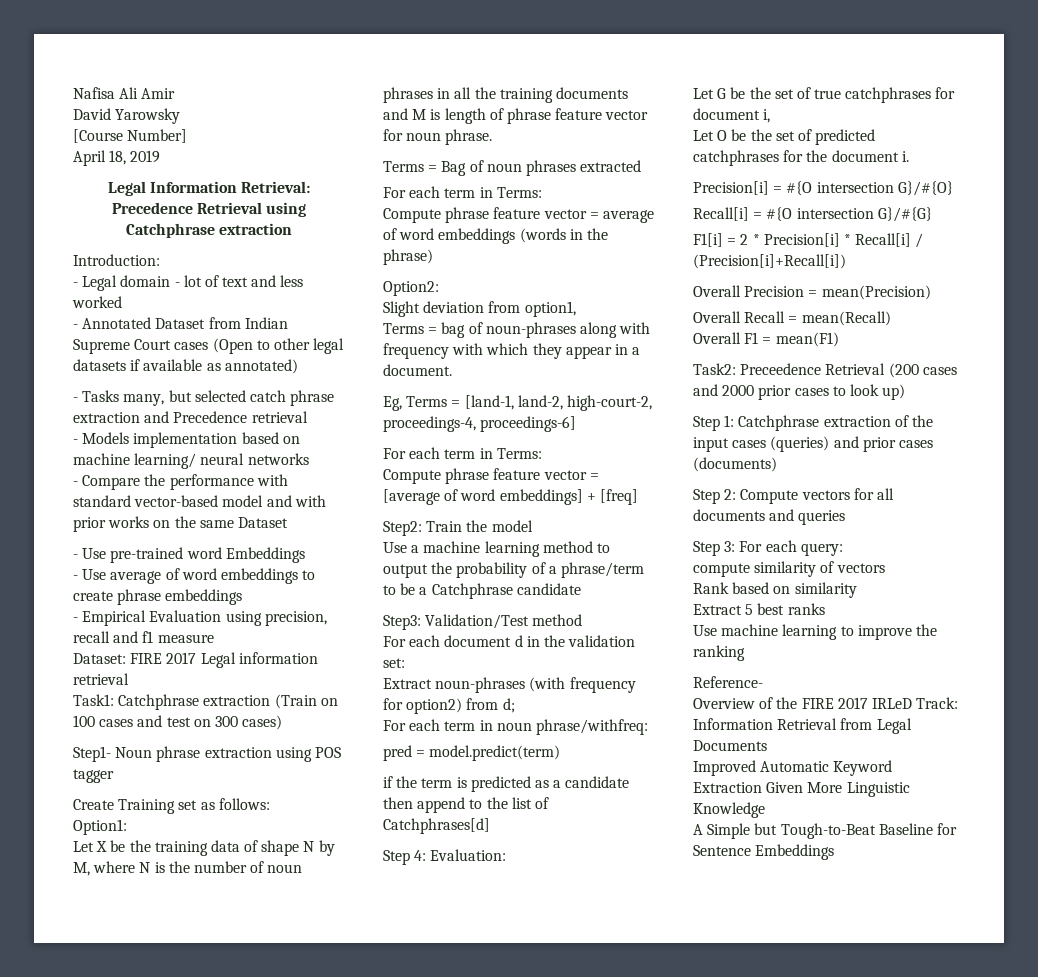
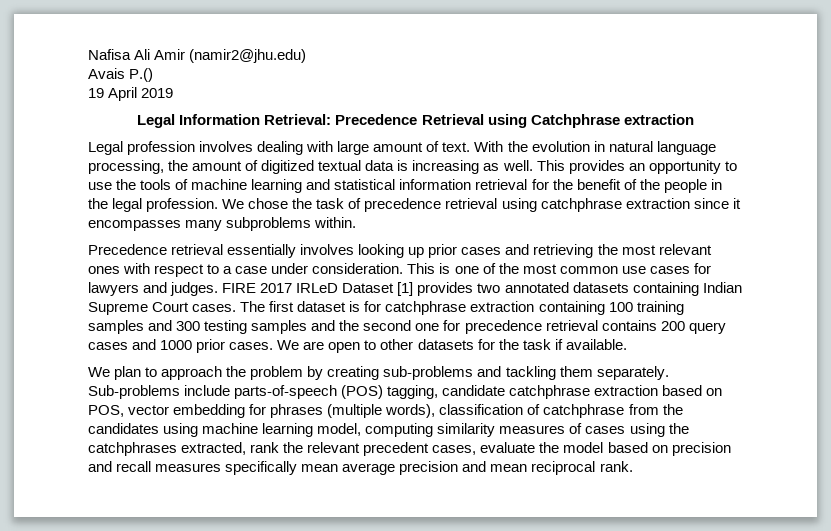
- Nafisa Ali Amir
- David Yarowsky
- [Course Number]
- April 18, 2019
+ Nafisa Ali Amir (namir2@jhu.edu)
+ Avais P.()
+ 19 April 2019
- Introduction:
- - Legal domain - lot of text and less worked
- - Annotated Dataset from Indian Supreme Court cases (Open to other legal datasets if available as annotated)
- - Tasks many, but selected catch phrase extraction and Precedence retrieval
- - Models implementation based on machine learning/ neural networks
- - Compare the performance with standard vector-based model and with prior works on the same Dataset
- - Use pre-trained word Embeddings
- - Use average of word embeddings to create phrase embeddings
- - Empirical Evaluation using precision, recall and f1 measure
- Dataset: FIRE 2017 Legal information retrieval
- Task1: Catchphrase extraction (Train on 100 cases and test on 300 cases)
- Step1- Noun phrase extraction using POS tagger
- Create Training set as follows:
- Option1:
- Let X be the training data of shape N by M, where N is the number of noun phrases in all the training documents and M is length of phrase feature vector for noun phrase.
- Terms = Bag of noun phrases extracted
- For each term in Terms:
- Compute phrase feature vector = average of word embeddings (words in the phrase)
- Option2:
- Slight deviation from option1,
- Terms = bag of noun-phrases along with frequency with which they appear in a document.
- Eg, Terms = [land-1, land-2, high-court-2, proceedings-4, proceedings-6]
- For each term in Terms:
- Compute phrase feature vector = [average of word embeddings] + [freq]
- Step2: Train the model
- Use a machine learning method to output the probability of a phrase/term to be a Catchphrase candidate
- Step3: Validation/Test method
- For each document d in the validation set:
- Extract noun-phrases (with frequency for option2) from d;
- For each term in noun phrase/withfreq:
- pred = model.predict(term)
- if the term is predicted as a candidate then append to the list of Catchphrases[d]
- Step 4: Evaluation:
- Let G be the set of true catchphrases for document i,
- Let O be the set of predicted catchphrases for the document i.
- Precision[i] = #{O intersection G}/#{O}
- Recall[i] = #{O intersection G}/#{G}
- F1[i] = 2 * Precision[i] * Recall[i] / (Precision[i]+Recall[i])
- Overall Precision = mean(Precision)
- Overall Recall = mean(Recall)
- Overall F1 = mean(F1)
- Task2: Preceedence Retrieval (200 cases and 2000 prior cases to look up)
- Step 1: Catchphrase extraction of the input cases (queries) and prior cases (documents)
- Step 2: Compute vectors for all documents and queries
- Step 3: For each query:
- compute similarity of vectors
- Rank based on similarity
- Extract 5 best ranks
- Use machine learning to improve the ranking
- Reference-
- Overview of the FIRE 2017 IRLeD Track: Information Retrieval from Legal Documents
- Improved Automatic Keyword Extraction Given More Linguistic Knowledge
- A Simple but Tough-to-Beat Baseline for Sentence Embeddings
+ Legal profession involves dealing with large amount of text. With the evolution in natural language processing, the amount of digitized textual data is increasing as well. This provides an opportunity to use the tools of machine learning and statistical information retrieval for the benefit of the people in the legal profession. We chose the task of precedence retrieval using catchphrase extraction since it encompasses many subproblems within.
+ Precedence retrieval essentially involves looking up prior cases and retrieving the most relevant ones with respect to a case under consideration. This is one of the most common use cases for lawyers and judges. FIRE 2017 IRLeD Dataset [1] provides two annotated datasets containing Indian Supreme Court cases. The first dataset is for catchphrase extraction containing 100 training samples and 300 testing samples and the second one for precedence retrieval contains 200 query cases and 1000 prior cases. We are open to other datasets for the task if available.
+ We plan to approach the problem by creating sub-problems and tackling them separately. Sub-problems include parts-of-speech (POS) tagging, candidate catchphrase extraction based on POS, vector embedding for phrases (multiple words), classification of catchphrase from the candidates using machine learning model, computing similarity measures of cases using the catchphrases extracted, rank the relevant precedent cases, evaluate the model based on precision and recall measures specifically mean average precision and mean reciprocal rank.

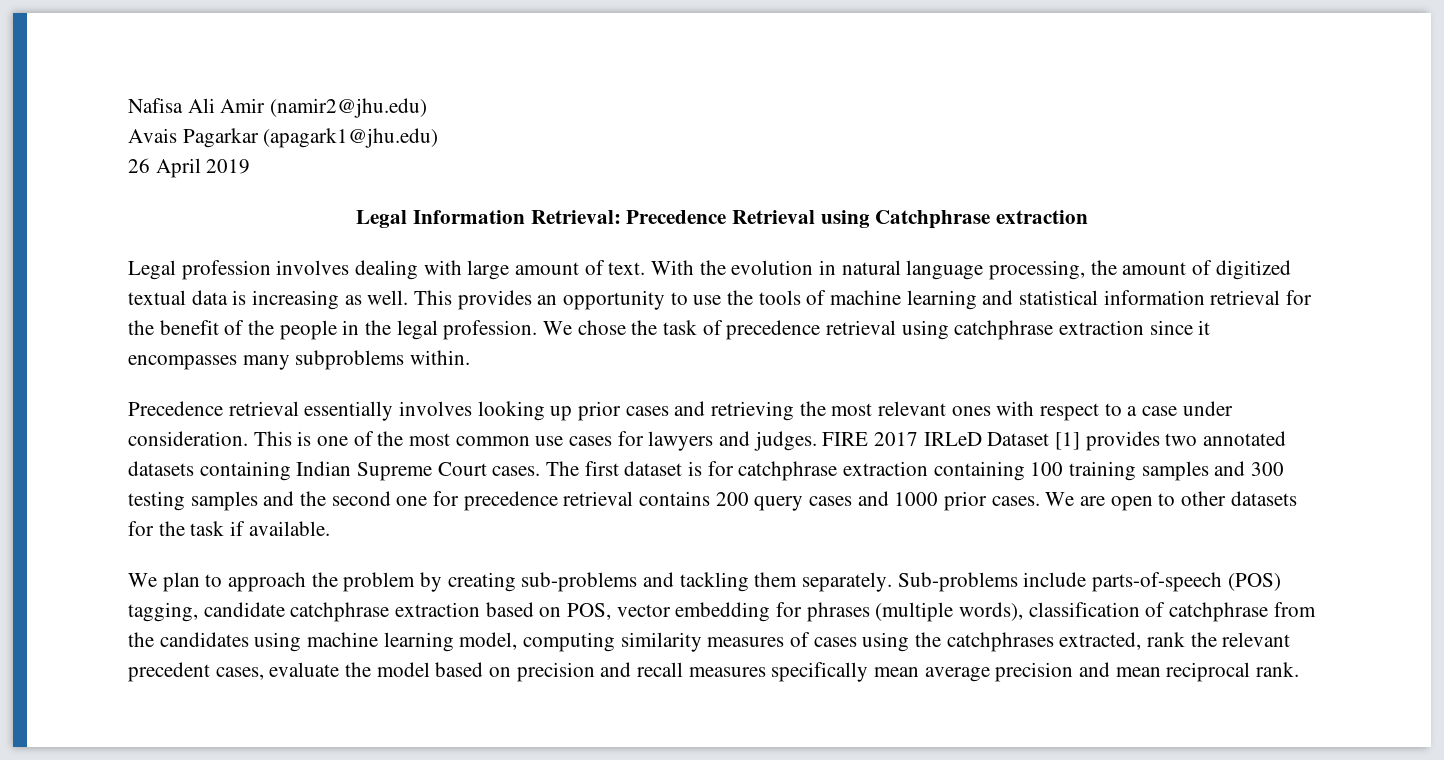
- Avais P.()
- 19 April 2019
+ Avais Pagarkar (apagark1@jhu.edu)
+ 26 April 2019

